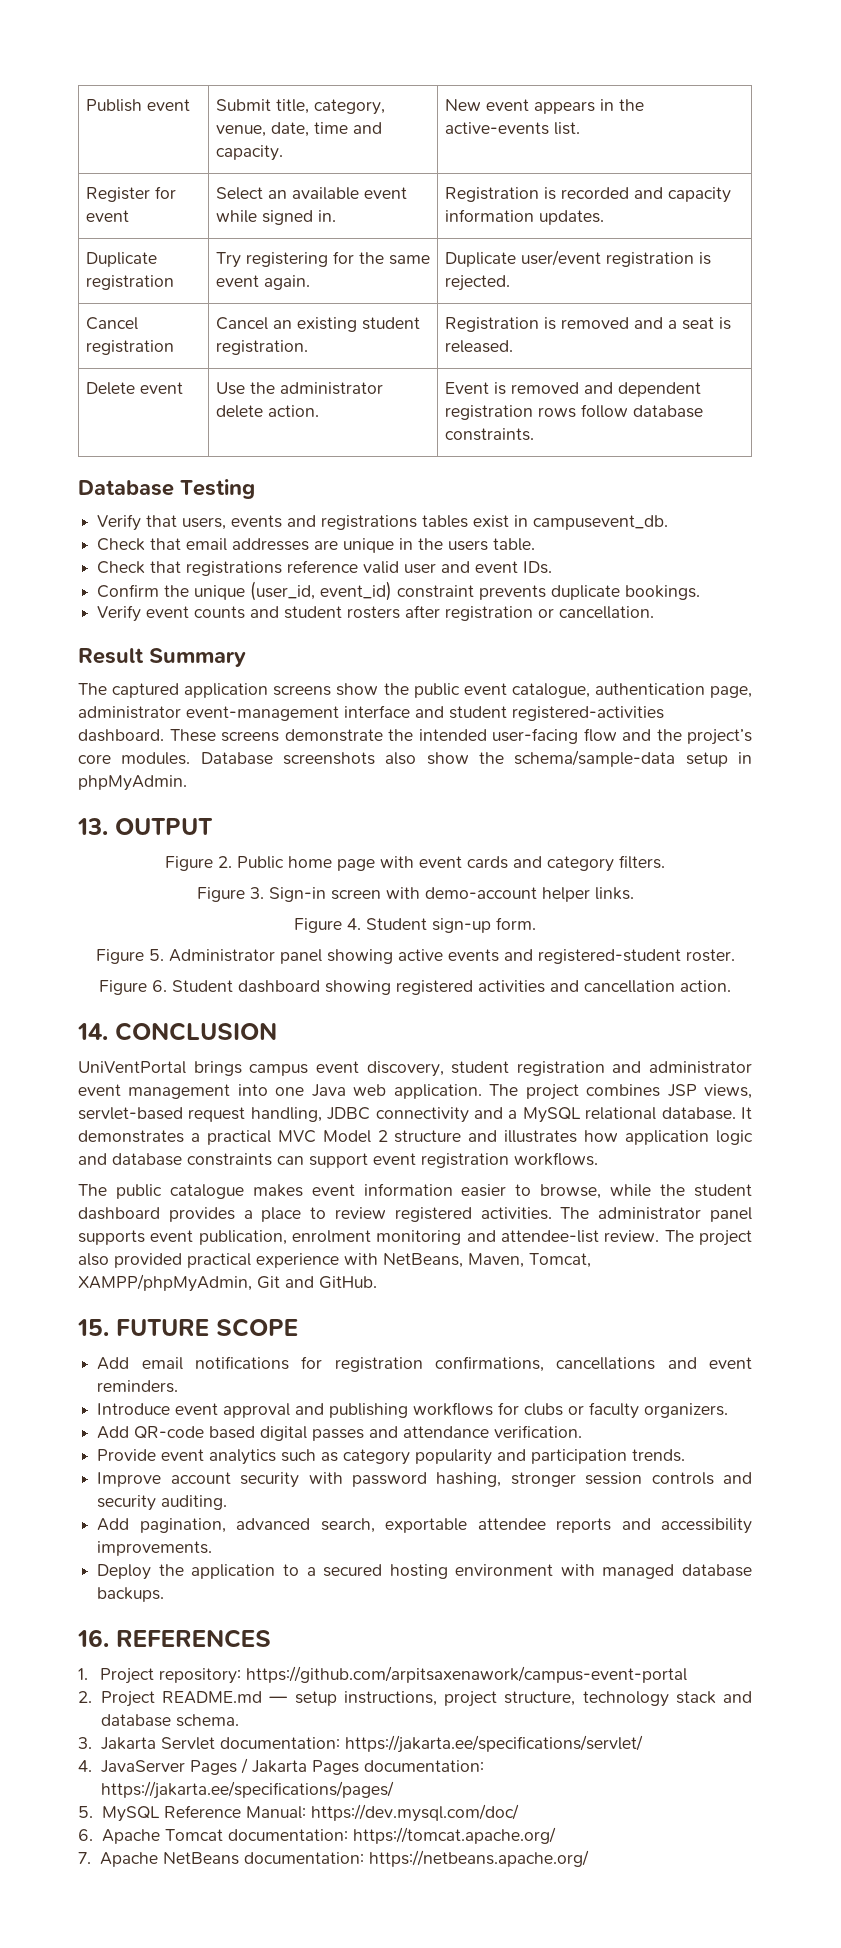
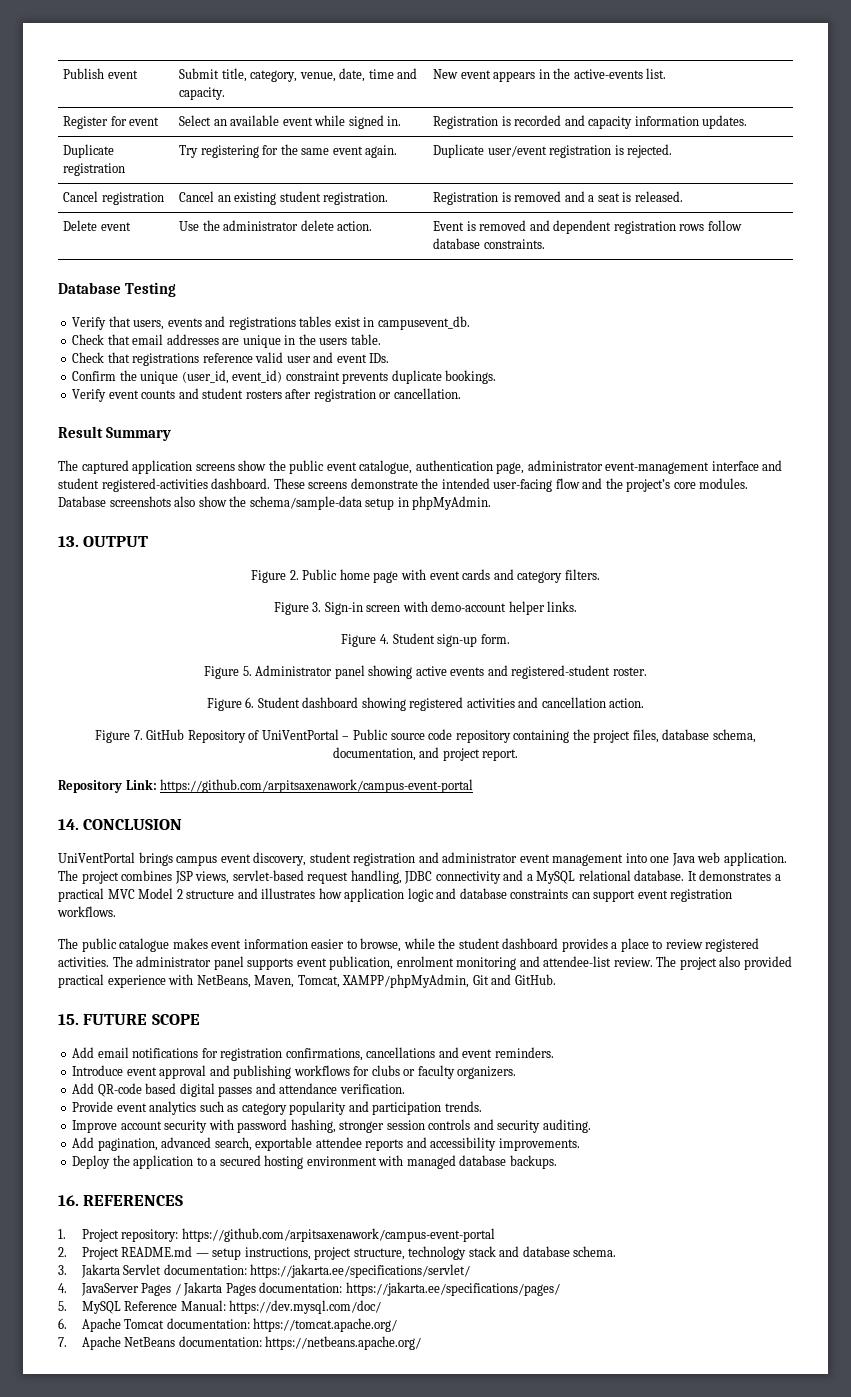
+ Figure 7. GitHub Repository of UniVentPortal – Public source code repository containing the project files, database schema, documentation, and project report.
+ Repository Link: https://github.com/arpitsaxenawork/campus-event-portal

